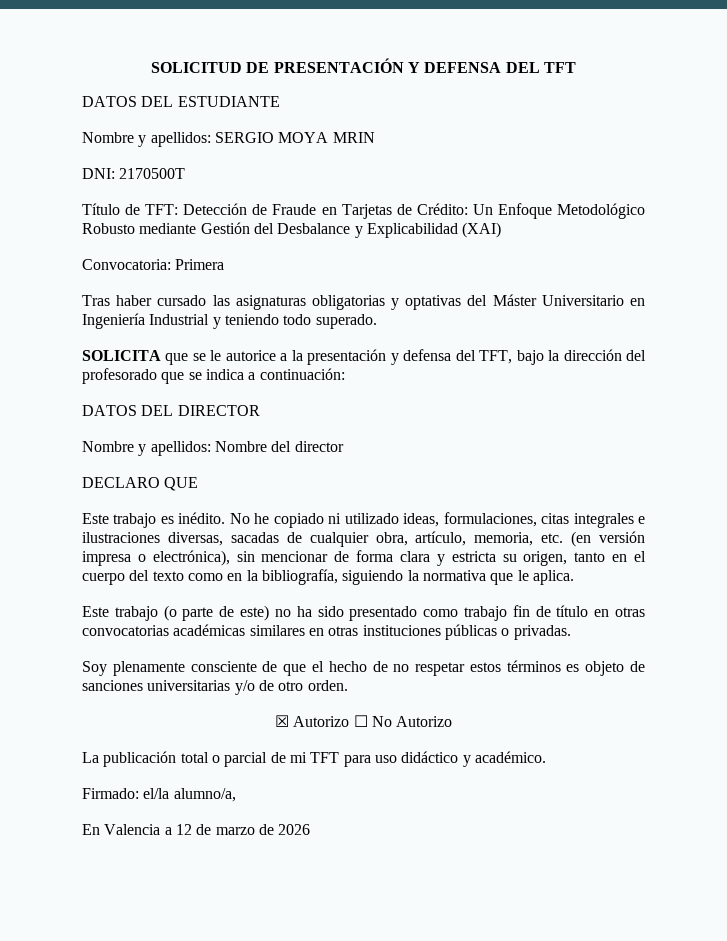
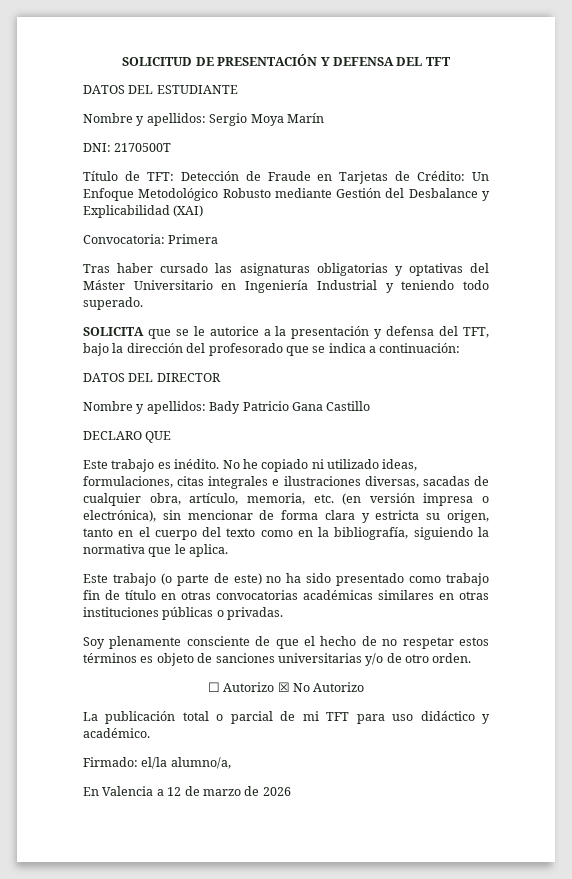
- Nombre y apellidos: SERGIO MOYA MRIN
+ Nombre y apellidos: Sergio Moya Marín
- Nombre y apellidos: Nombre del director
+ Nombre y apellidos: Bady Patricio Gana Castillo
- ☒ Autorizo ☐ No Autorizo
+ ☐ Autorizo ☒ No Autorizo

